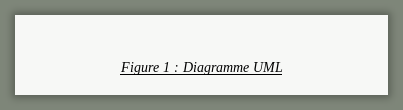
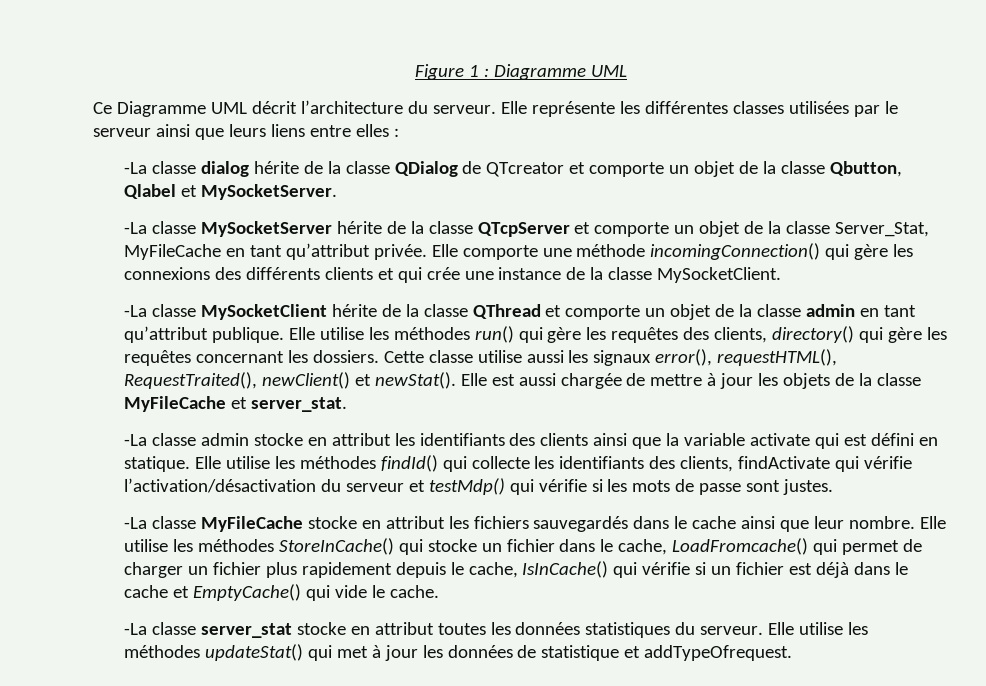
+ Ce Diagramme UML décrit l’architecture du serveur. Elle représente les différentes classes utilisées par le serveur ainsi que leurs liens entre elles :
+ -La classe dialog hérite de la classe QDialog de QTcreator et comporte un objet de la classe Qbutton, Qlabel et MySocketServer.
+ -La classe MySocketServer hérite de la classe QTcpServer et comporte un objet de la classe Server_Stat, MyFileCache en tant qu’attribut privée. Elle comporte une méthode incomingConnection() qui gère les connexions des différents clients et qui crée une instance de la classe MySocketClient.
+ -La classe MySocketClient hérite de la classe QThread et comporte un objet de la classe admin en tant qu’attribut publique. Elle utilise les méthodes run() qui gère les requêtes des clients, directory() qui gère les requêtes concernant les dossiers. Cette classe utilise aussi les signaux error(), requestHTML(), RequestTraited(), newClient() et newStat(). Elle est aussi chargée de mettre à jour les objets de la classe MyFileCache et server_stat.
+ -La classe admin stocke en attribut les identifiants des clients ainsi que la variable activate qui est défini en statique. Elle utilise les méthodes findId() qui collecte les identifiants des clients, findActivate qui vérifie l’activation/désactivation du serveur et testMdp() qui vérifie si les mots de passe sont justes.
+ -La classe MyFileCache stocke en attribut les fichiers sauvegardés dans le cache ainsi que leur nombre. Elle utilise les méthodes StoreInCache() qui stocke un fichier dans le cache, LoadFromcache() qui permet de charger un fichier plus rapidement depuis le cache, IsInCache() qui vérifie si un fichier est déjà dans le cache et EmptyCache() qui vide le cache.
+ -La classe server_stat stocke en attribut toutes les données statistiques du serveur. Elle utilise les méthodes updateStat() qui met à jour les données de statistique et addTypeOfrequest.

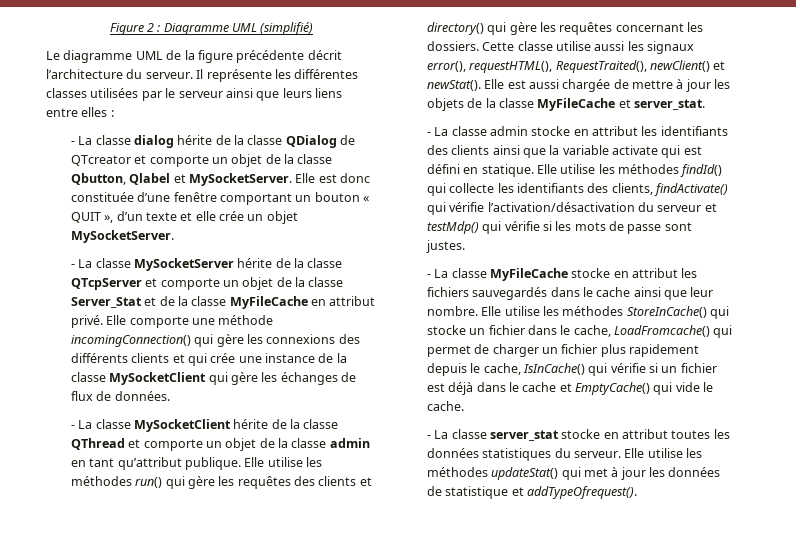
- Figure 1 : Diagramme UML
- Ce Diagramme UML décrit l’architecture du serveur.
+ Figure 2 : Diagramme UML (simplifié)
+ Le diagramme UML de la figure précédente décrit l’architecture du serveur.
- Elle représente les différentes classes utilisées par le serveur ainsi que leurs liens entre elles :
+ Il représente les différentes classes utilisées par le serveur ainsi que leurs liens entre elles :
- -La classe dialog hérite de la classe QDialog de QTcreator et comporte un objet de la classe Qbutton, Qlabel et MySocketServer.
- -La classe MySocketServer hérite de la classe QTcpServer et comporte un objet de la classe Server_Stat, MyFileCache en tant qu’attribut privée.
+ - La classe dialog hérite de la classe QDialog de QTcreator et comporte un objet de la classe Qbutton, Qlabel et MySocketServer. Elle est donc constituée d’une fenêtre comportant un bouton « QUIT », d’un texte et elle crée un objet MySocketServer.
+ - La classe MySocketServer hérite de la classe QTcpServer et comporte un objet de la classe Server_Stat et de la classe MyFileCache en attribut privé.
- Elle comporte une méthode incomingConnection() qui gère les connexions des différents clients et qui crée une instance de la classe MySocketClient.
- -La classe MySocketClient hérite de la classe QThread et comporte un objet de la classe admin en tant qu’attribut publique.
+ Elle comporte une méthode incomingConnection() qui gère les connexions des différents clients et qui crée une instance de la classe MySocketClient qui gère les échanges de flux de données.
+ - La classe MySocketClient hérite de la classe QThread et comporte un objet de la classe admin en tant qu’attribut publique.
- Elle utilise les méthodes run() qui gère les requêtes des clients, directory() qui gère les requêtes concernant les dossiers.
+ Elle utilise les méthodes run() qui gère les requêtes des clients et directory() qui gère les requêtes concernant les dossiers.
- -La classe admin stocke en attribut les identifiants des clients ainsi que la variable activate qui est défini en statique.
+ - La classe admin stocke en attribut les identifiants des clients ainsi que la variable activate qui est défini en statique.
- Elle utilise les méthodes findId() qui collecte les identifiants des clients, findActivate qui vérifie l’activation/désactivation du serveur et testMdp() qui vérifie si les mots de passe sont justes.
+ Elle utilise les méthodes findId() qui collecte les identifiants des clients, findActivate() qui vérifie l’activation/désactivation du serveur et testMdp() qui vérifie si les mots de passe sont justes.
- -La classe MyFileCache stocke en attribut les fichiers sauvegardés dans le cache ainsi que leur nombre.
+ - La classe MyFileCache stocke en attribut les fichiers sauvegardés dans le cache ainsi que leur nombre.
- -La classe server_stat stocke en attribut toutes les données statistiques du serveur.
+ - La classe server_stat stocke en attribut toutes les données statistiques du serveur.
- Elle utilise les méthodes updateStat() qui met à jour les données de statistique et addTypeOfrequest.
+ Elle utilise les méthodes updateStat() qui met à jour les données de statistique et addTypeOfrequest().

